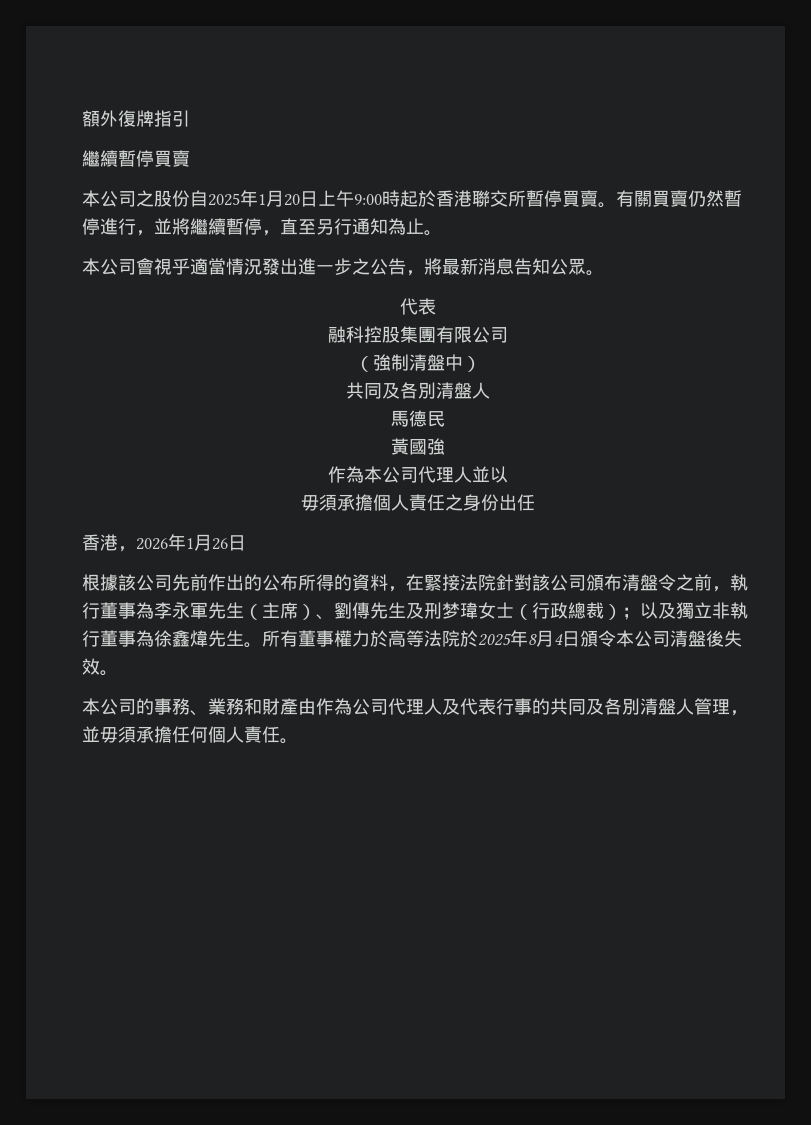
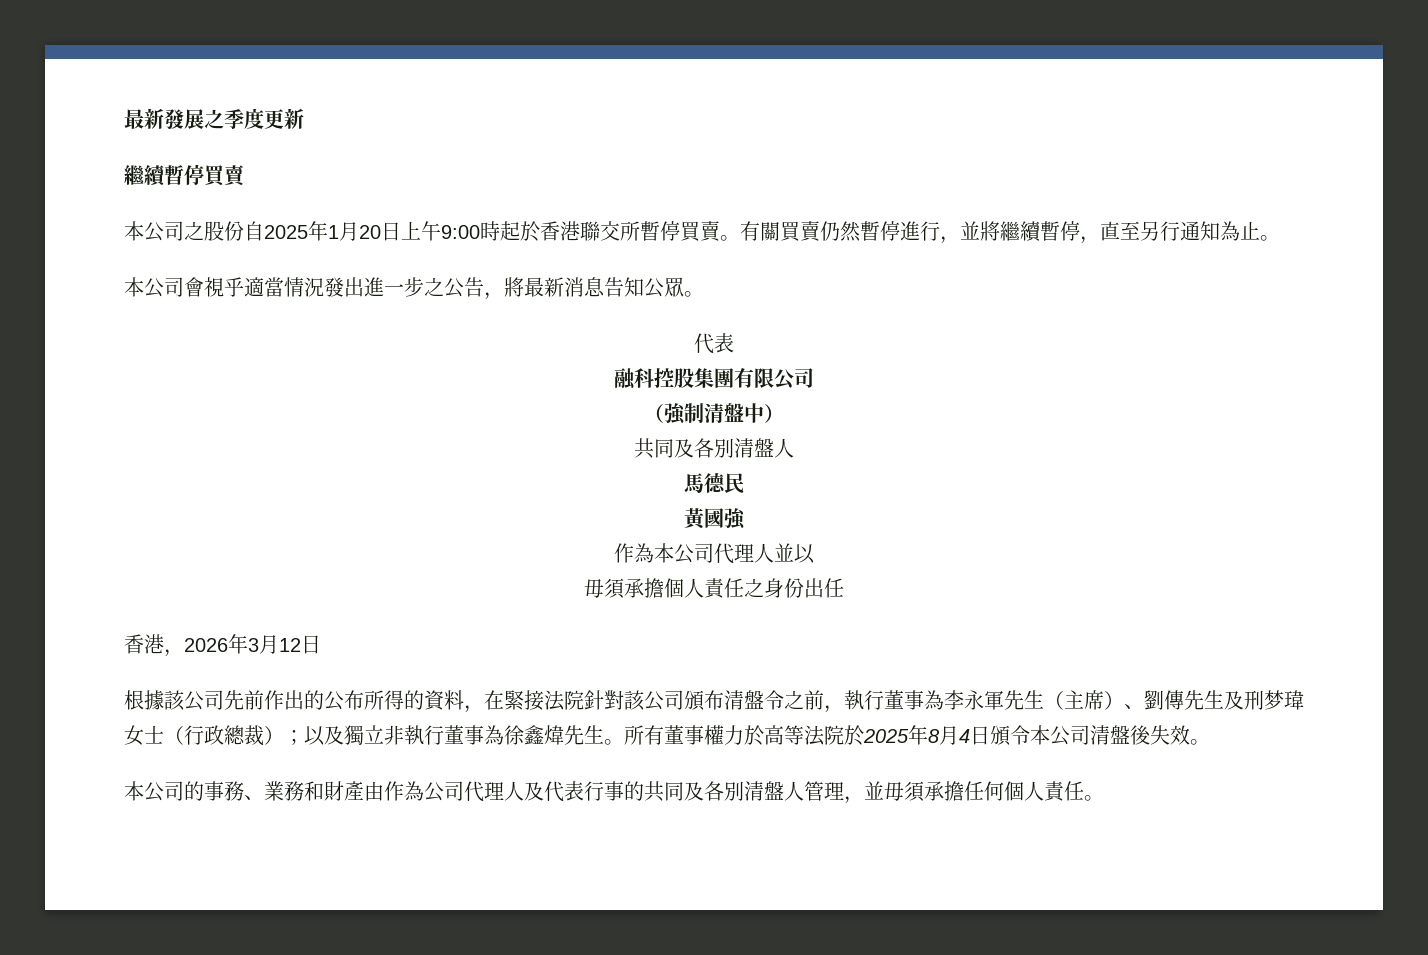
- 額外復牌指引
+ 最新發展之季度更新
- 香港，2026年1月26日
+ 香港，2026年3月12日

